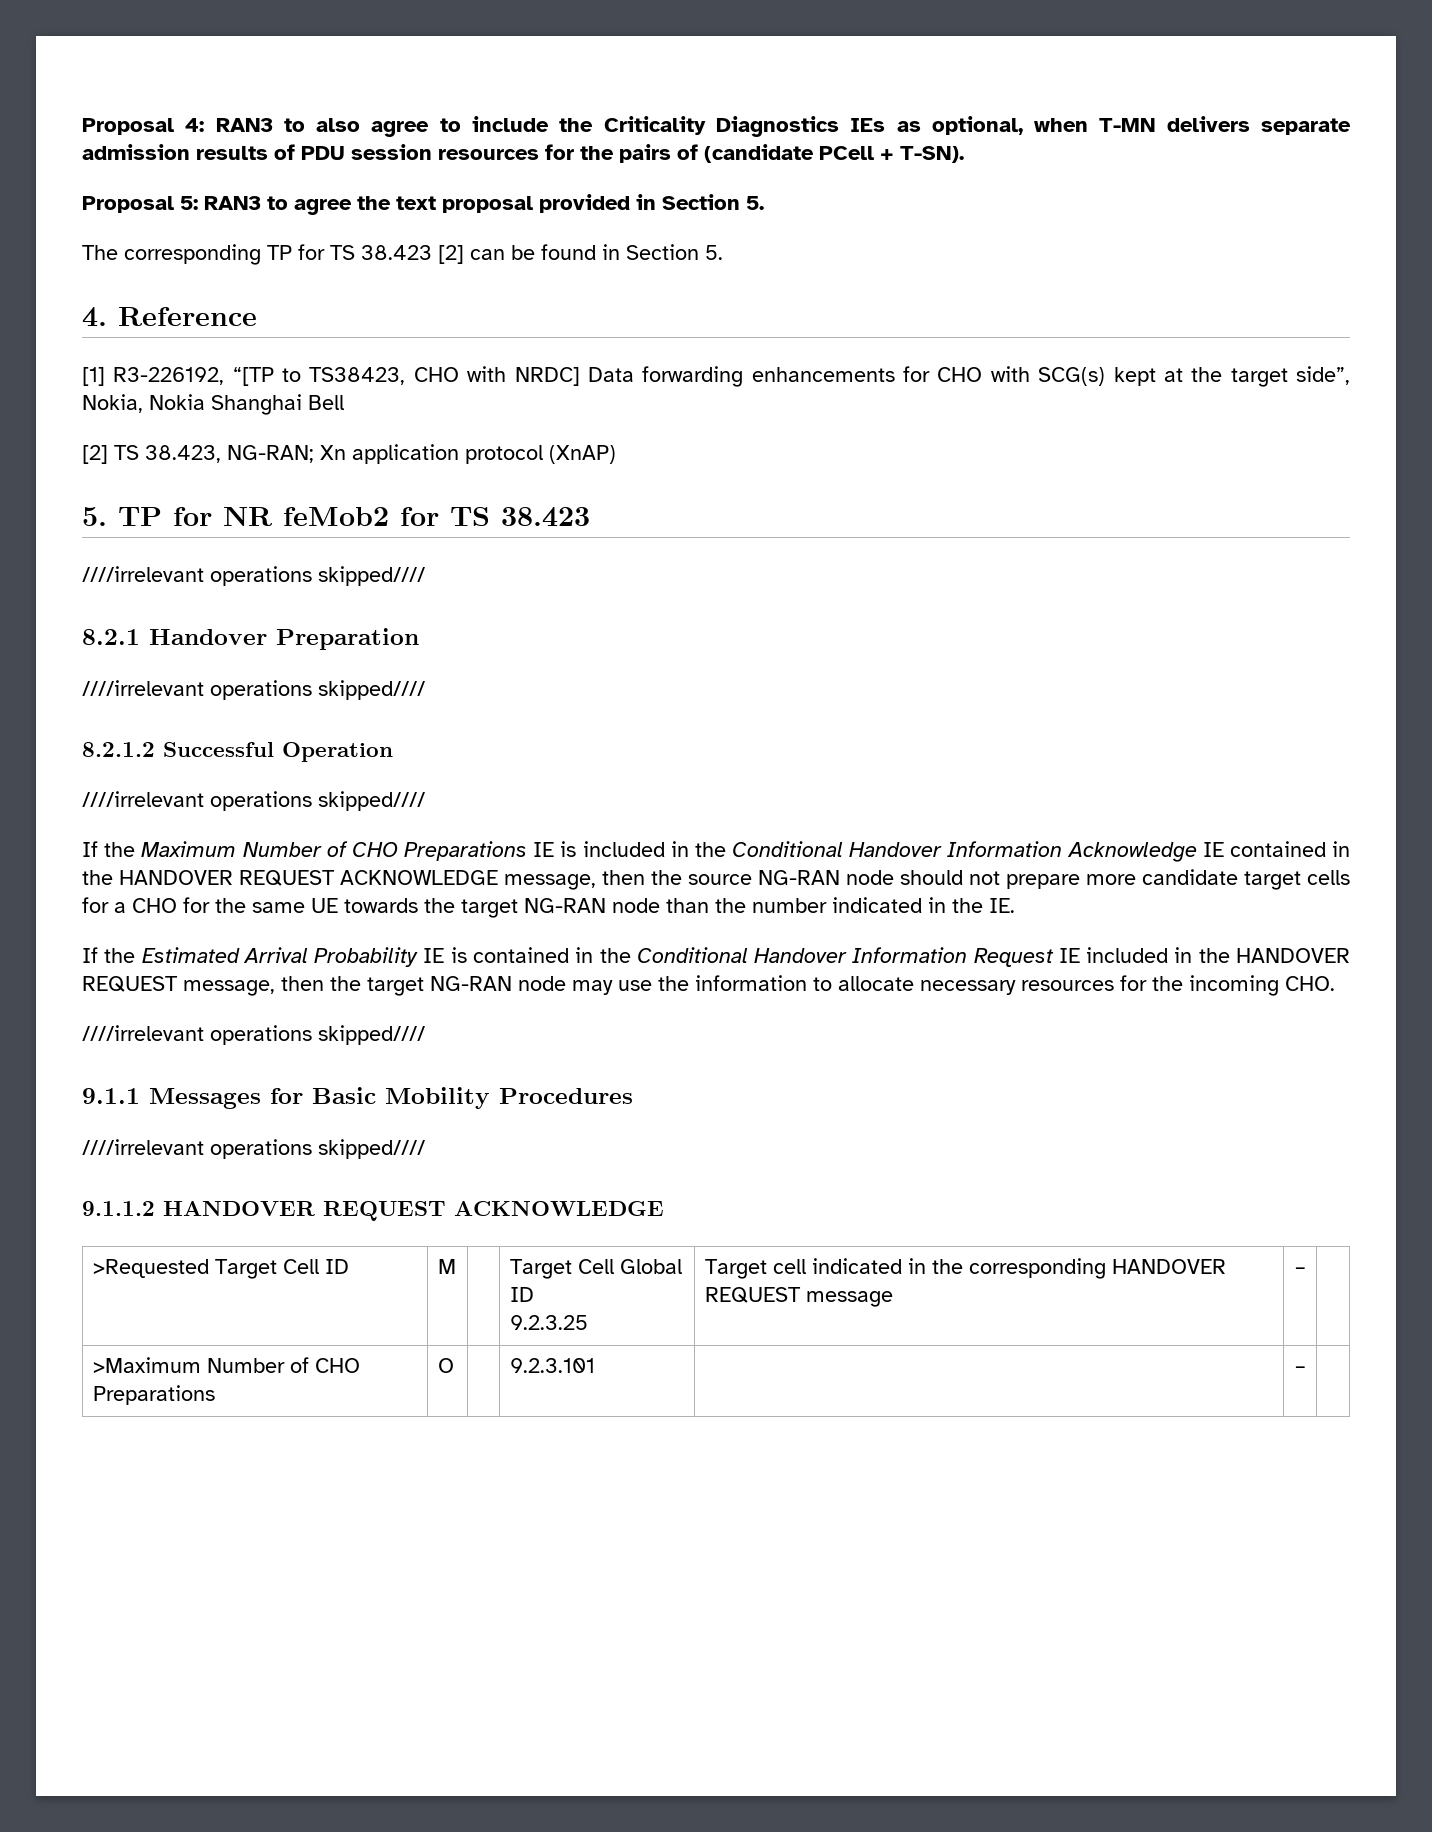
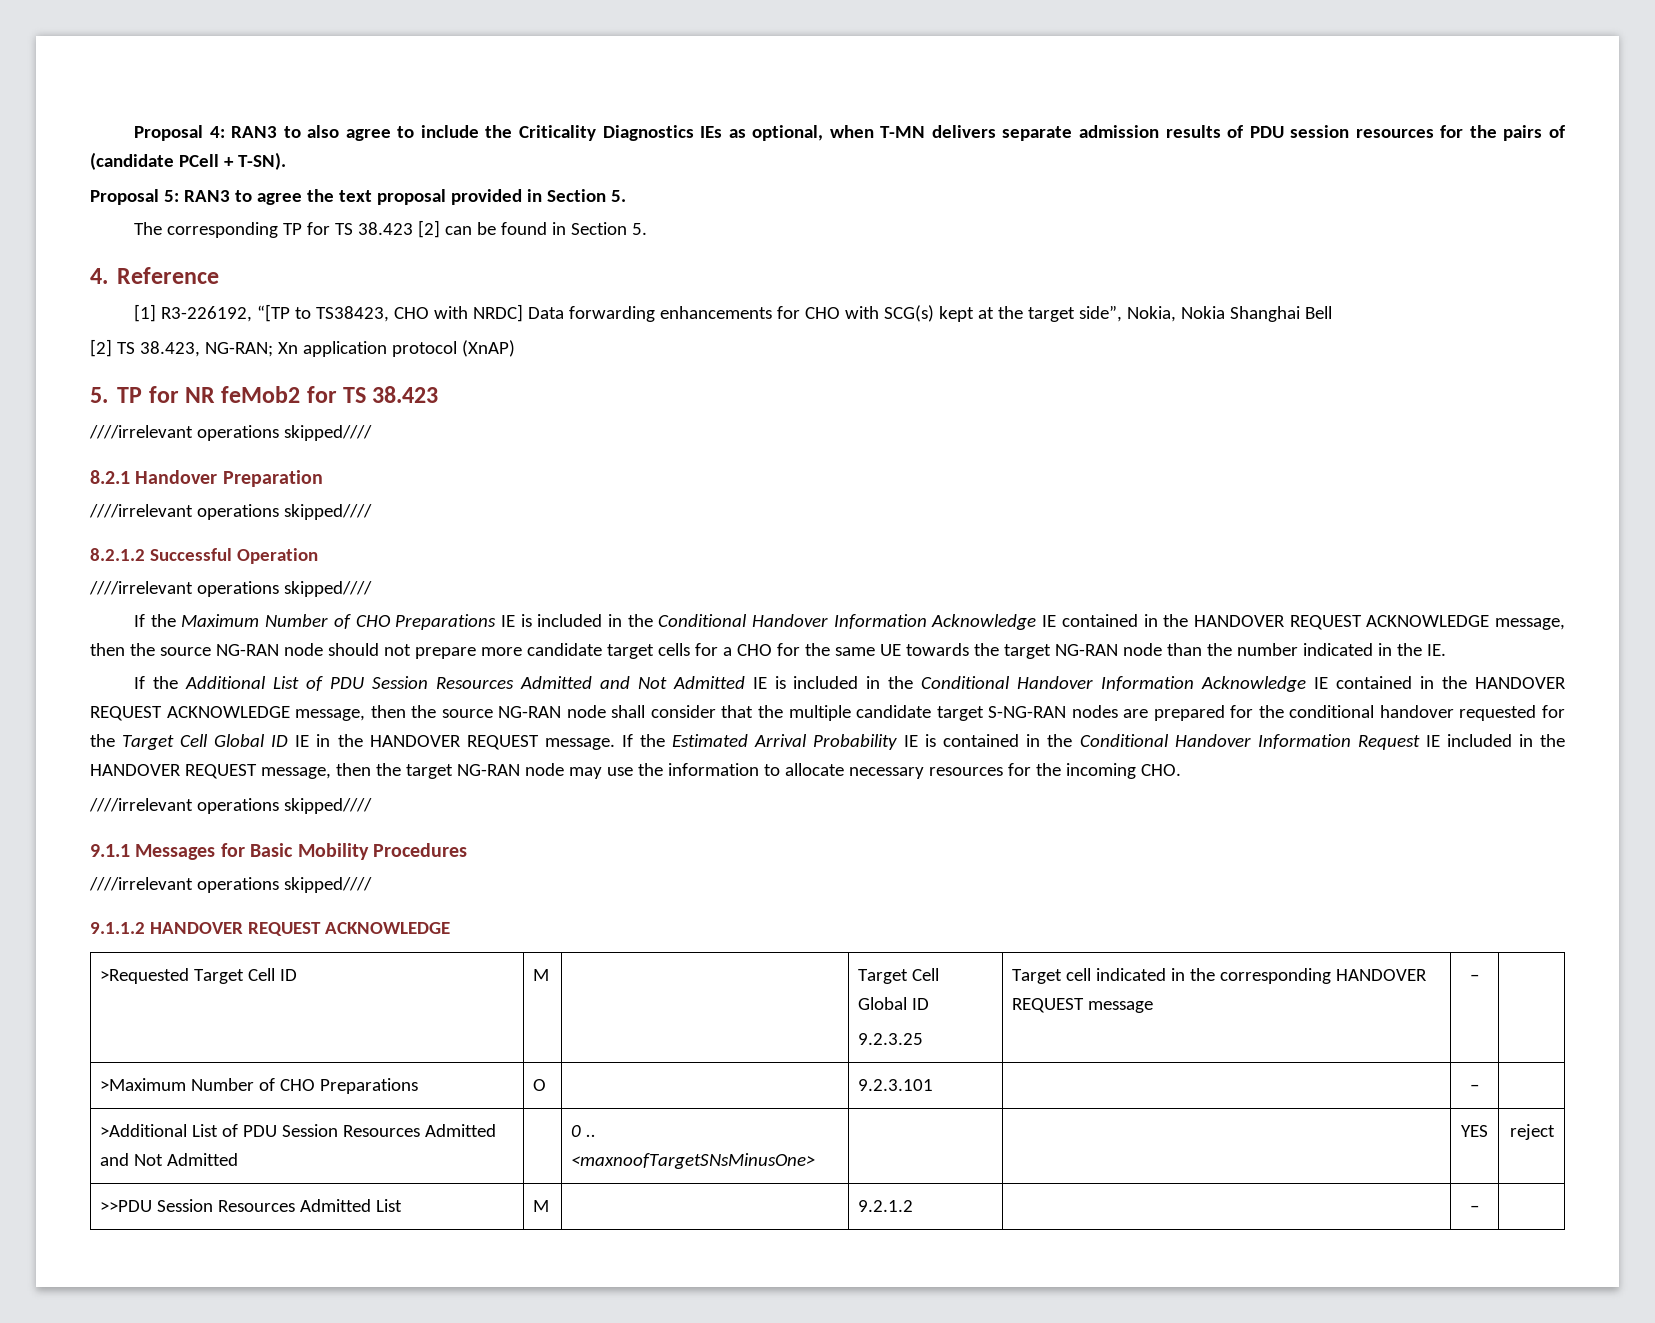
- If the Estimated Arrival Probability IE is contained in the Conditional Handover Information Request IE included in the HANDOVER REQUEST message, then the target NG-RAN node may use the information to allocate necessary resources for the incoming CHO.
+ If the Additional List of PDU Session Resources Admitted and Not Admitted IE is included in the Conditional Handover Information Acknowledge IE contained in the HANDOVER REQUEST ACKNOWLEDGE message, then the source NG-RAN node shall consider that the multiple candidate target S-NG-RAN nodes are prepared for the conditional handover requested for the Target Cell Global ID IE in the HANDOVER REQUEST message. If the Estimated Arrival Probability IE is contained in the Conditional Handover Information Request IE included in the HANDOVER REQUEST message, then the target NG-RAN node may use the information to allocate necessary resources for the incoming CHO.
+ >Additional List of PDU Session Resources Admitted and Not Admitted | | 0 .. <maxnoofTargetSNsMinusOne> | | | YES | reject
+ >>PDU Session Resources Admitted List | M | | 9.2.1.2 | | – |

